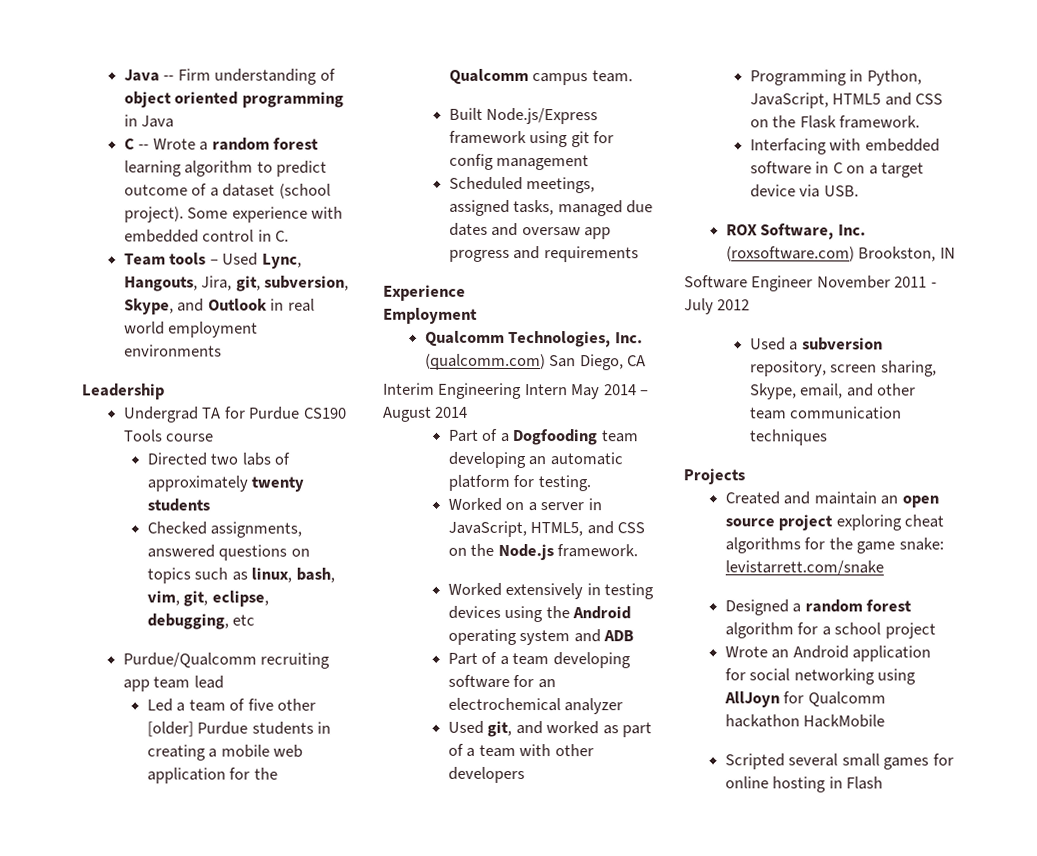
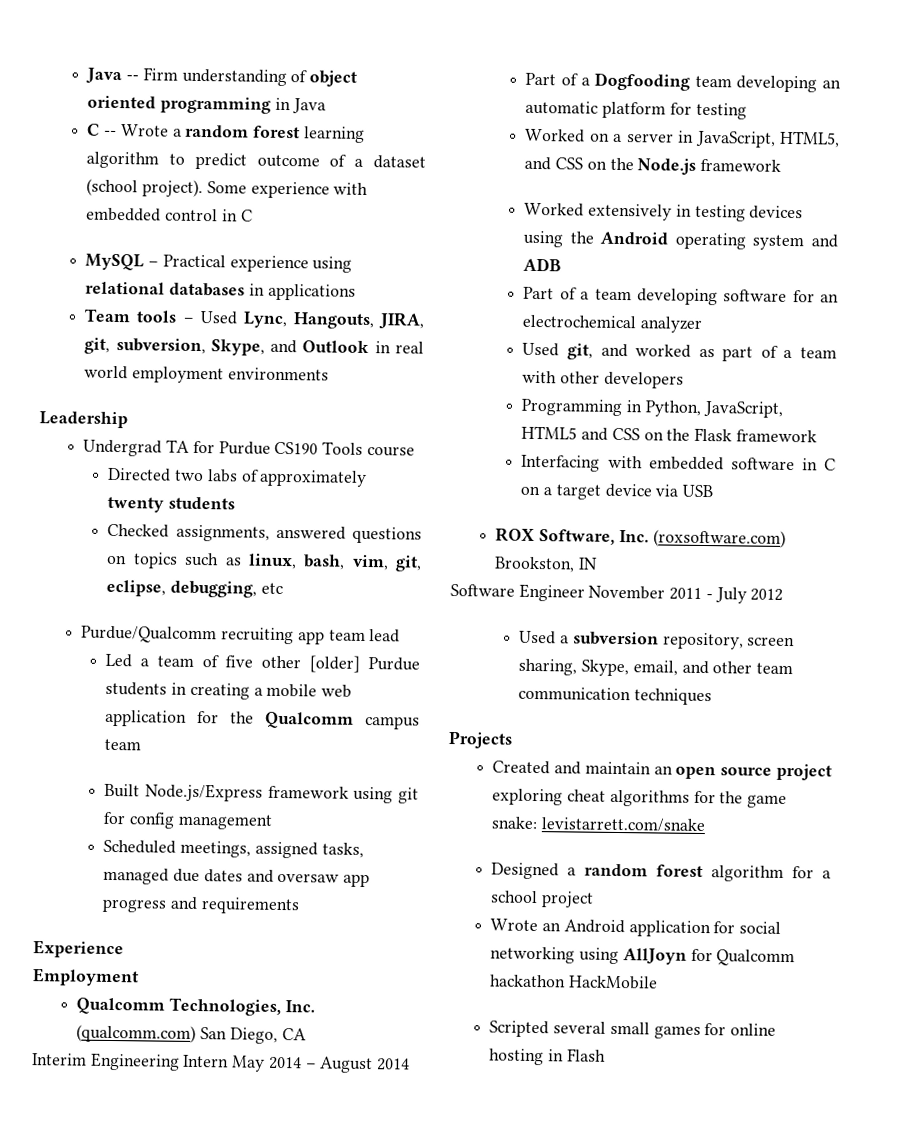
- Some experience with embedded control in C.
+ Some experience with embedded control in C
+ MySQL – Practical experience using relational databases in applications
- Team tools – Used Lync, Hangouts, Jira, git, subversion, Skype, and Outlook in real world employment environments
+ Team tools – Used Lync, Hangouts, JIRA, git, subversion, Skype, and Outlook in real world employment environments
- Led a team of five other [older] Purdue students in creating a mobile web application for the Qualcomm campus team.
+ Led a team of five other [older] Purdue students in creating a mobile web application for the Qualcomm campus team
- Part of a Dogfooding team developing an automatic platform for testing.
+ Part of a Dogfooding team developing an automatic platform for testing
- Worked on a server in JavaScript, HTML5, and CSS on the Node.js framework.
+ Worked on a server in JavaScript, HTML5, and CSS on the Node.js framework
- Programming in Python, JavaScript, HTML5 and CSS on the Flask framework.
+ Programming in Python, JavaScript, HTML5 and CSS on the Flask framework
- Interfacing with embedded software in C on a target device via USB.
+ Interfacing with embedded software in C on a target device via USB

